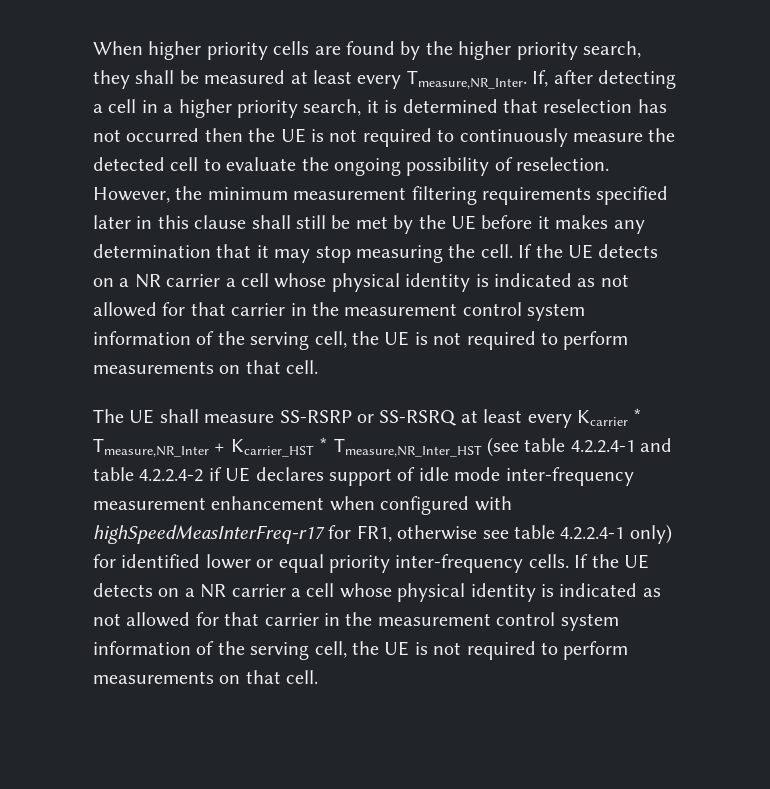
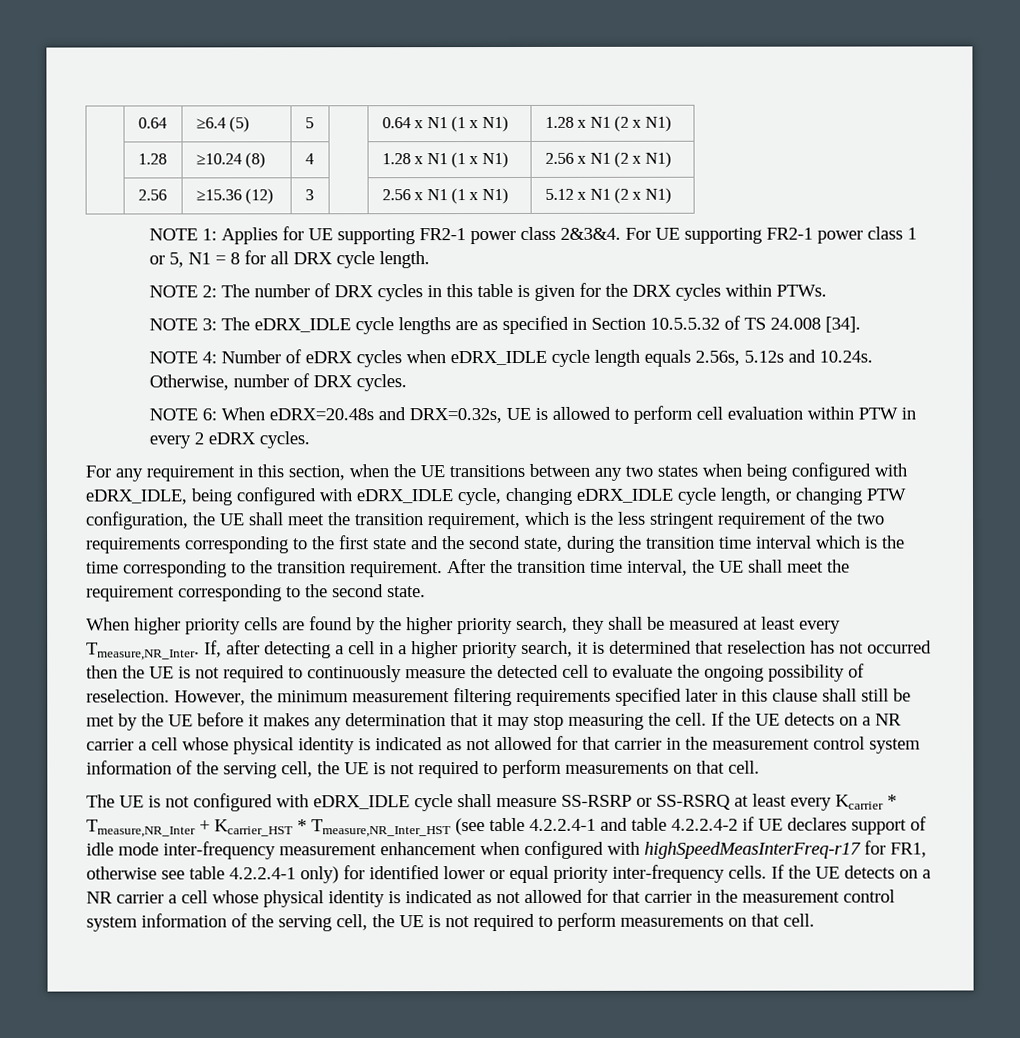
+ | 0.64 | ≥6.4 (5) | 5 | | 0.64 x N1 (1 x N1) | 1.28 x N1 (2 x N1)
+ | 1.28 | ≥10.24 (8) | 4 | | 1.28 x N1 (1 x N1) | 2.56 x N1 (2 x N1)
+ | 2.56 | ≥15.36 (12) | 3 | | 2.56 x N1 (1 x N1) | 5.12 x N1 (2 x N1)
+ NOTE 1: Applies for UE supporting FR2-1 power class 2&3&4. For UE supporting FR2-1 power class 1 or 5, N1 = 8 for all DRX cycle length.
+ NOTE 2: The number of DRX cycles in this table is given for the DRX cycles within PTWs.
+ NOTE 3: The eDRX_IDLE cycle lengths are as specified in Section 10.5.5.32 of TS 24.008 [34].
+ NOTE 4: Number of eDRX cycles when eDRX_IDLE cycle length equals 2.56s, 5.12s and 10.24s. Otherwise, number of DRX cycles.
+ NOTE 6: When eDRX=20.48s and DRX=0.32s, UE is allowed to perform cell evaluation within PTW in every 2 eDRX cycles.
+ For any requirement in this section, when the UE transitions between any two states when being configured with eDRX_IDLE, being configured with eDRX_IDLE cycle, changing eDRX_IDLE cycle length, or changing PTW configuration, the UE shall meet the transition requirement, which is the less stringent requirement of the two requirements corresponding to the first state and the second state, during the transition time interval which is the time corresponding to the transition requirement. After the transition time interval, the UE shall meet the requirement corresponding to the second state.
- The UE shall measure SS-RSRP or SS-RSRQ at least every Kcarrier * Tmeasure,NR_Inter + Kcarrier_HST * Tmeasure,NR_Inter_HST (see table 4.2.2.4-1 and table 4.2.2.4-2 if UE declares support of idle mode inter-frequency measurement enhancement when configured with highSpeedMeasInterFreq-r17 for FR1, otherwise see table 4.2.2.4-1 only) for identified lower or equal priority inter-frequency cells.
+ The UE is not configured with eDRX_IDLE cycle shall measure SS-RSRP or SS-RSRQ at least every Kcarrier * Tmeasure,NR_Inter + Kcarrier_HST * Tmeasure,NR_Inter_HST (see table 4.2.2.4-1 and table 4.2.2.4-2 if UE declares support of idle mode inter-frequency measurement enhancement when configured with highSpeedMeasInterFreq-r17 for FR1, otherwise see table 4.2.2.4-1 only) for identified lower or equal priority inter-frequency cells.

